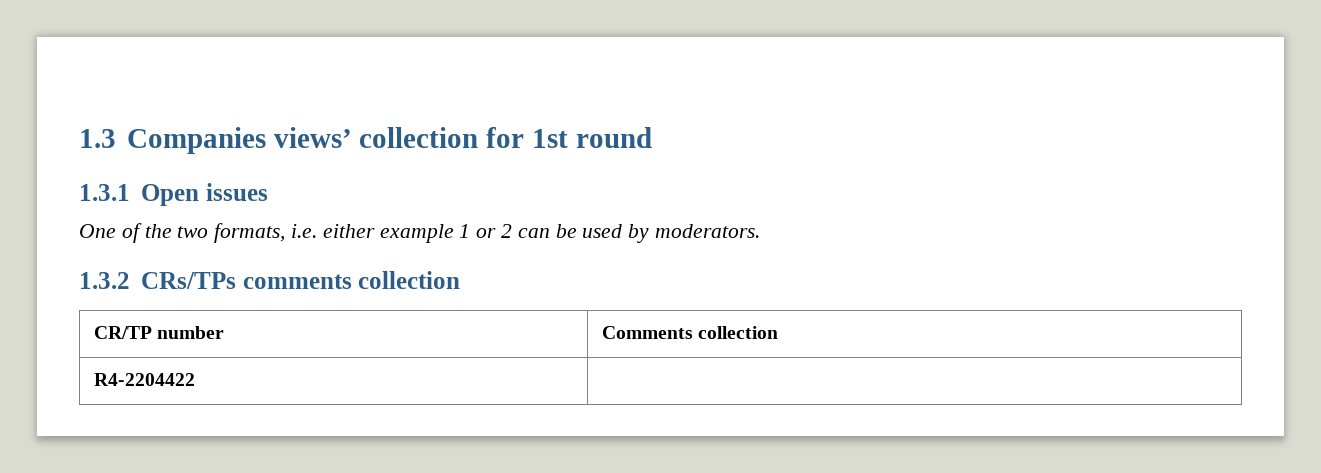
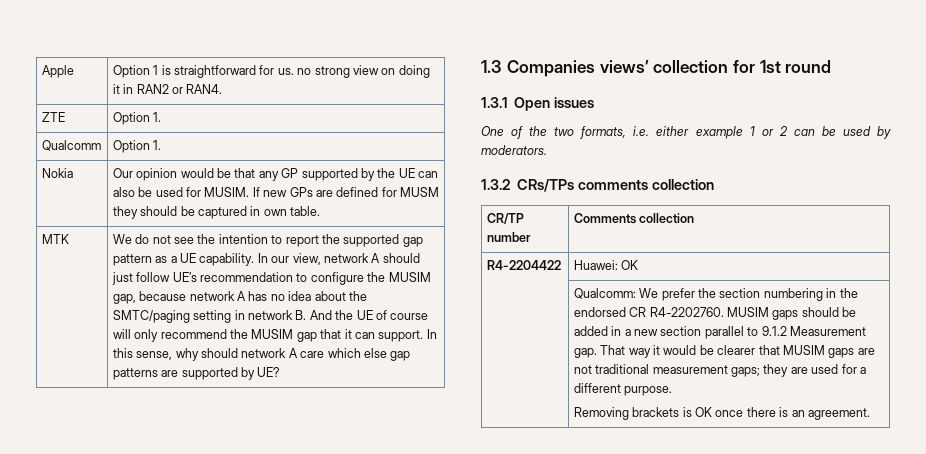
+ Apple | Option 1 is straightforward for us. no strong view on doing it in RAN2 or RAN4.
+ ZTE | Option 1.
+ Qualcomm | Option 1.
+ Nokia | Our opinion would be that any GP supported by the UE can also be used for MUSIM. If new GPs are defined for MUSM they should be captured in own table.
+ MTK | We do not see the intention to report the supported gap pattern as a UE capability. In our view, network A should just follow UE’s recommendation to configure the MUSIM gap, because network A has no idea about the SMTC/paging setting in network B. And the UE of course will only recommend the MUSIM gap that it can support. In this sense, why should network A care which else gap patterns are supported by UE?
- R4-2204422 |
+ R4-2204422 | Huawei: OK
+ | Qualcomm: We prefer the section numbering in the endorsed CR R4-2202760. MUSIM gaps should be added in a new section parallel to 9.1.2 Measurement gap. That way it would be clearer that MUSIM gaps are not traditional measurement gaps; they are used for a different purpose.
+ Removing brackets is OK once there is an agreement.

